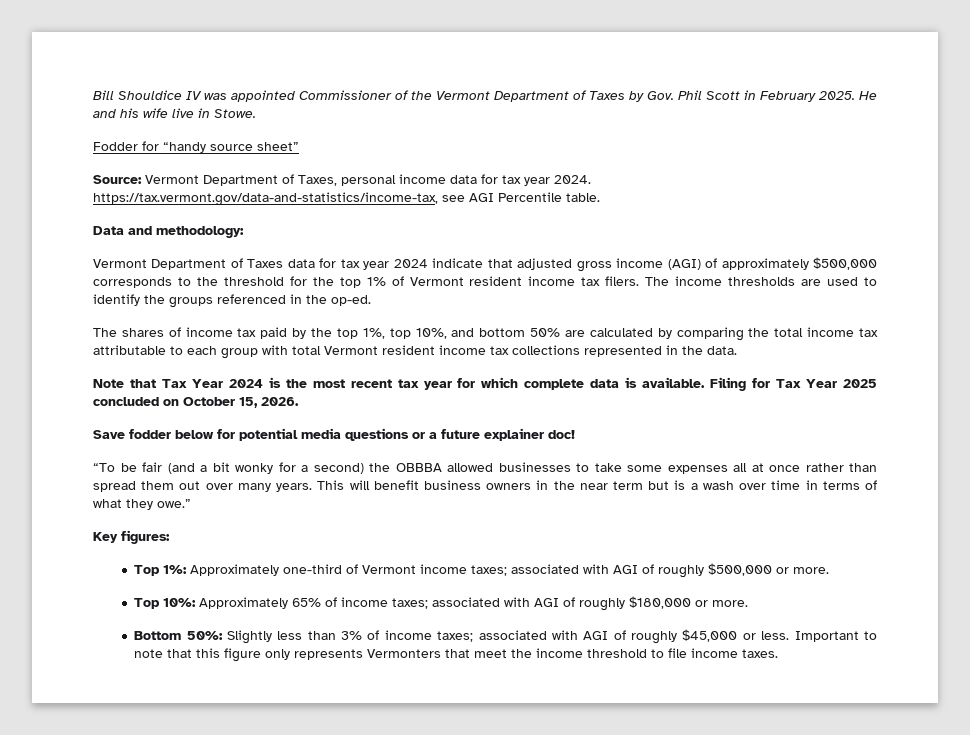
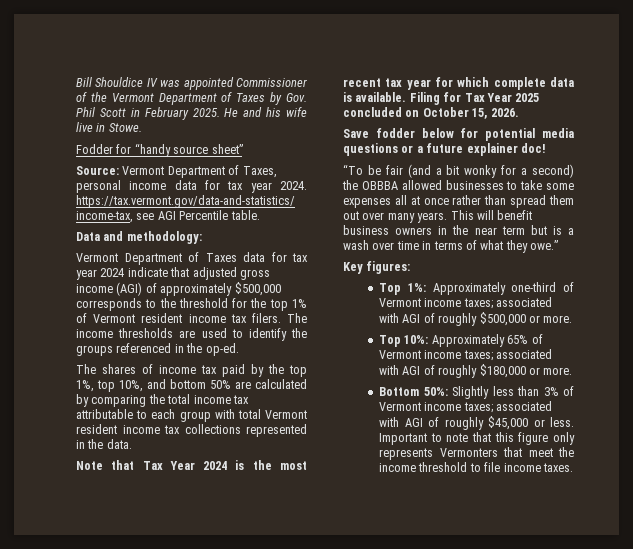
- Top 10%: Approximately 65% of income taxes; associated with AGI of roughly $180,000 or more.
+ Top 10%: Approximately 65% of Vermont income taxes; associated with AGI of roughly $180,000 or more.
- Bottom 50%: Slightly less than 3% of income taxes; associated with AGI of roughly $45,000 or less.
+ Bottom 50%: Slightly less than 3% of Vermont income taxes; associated with AGI of roughly $45,000 or less.

